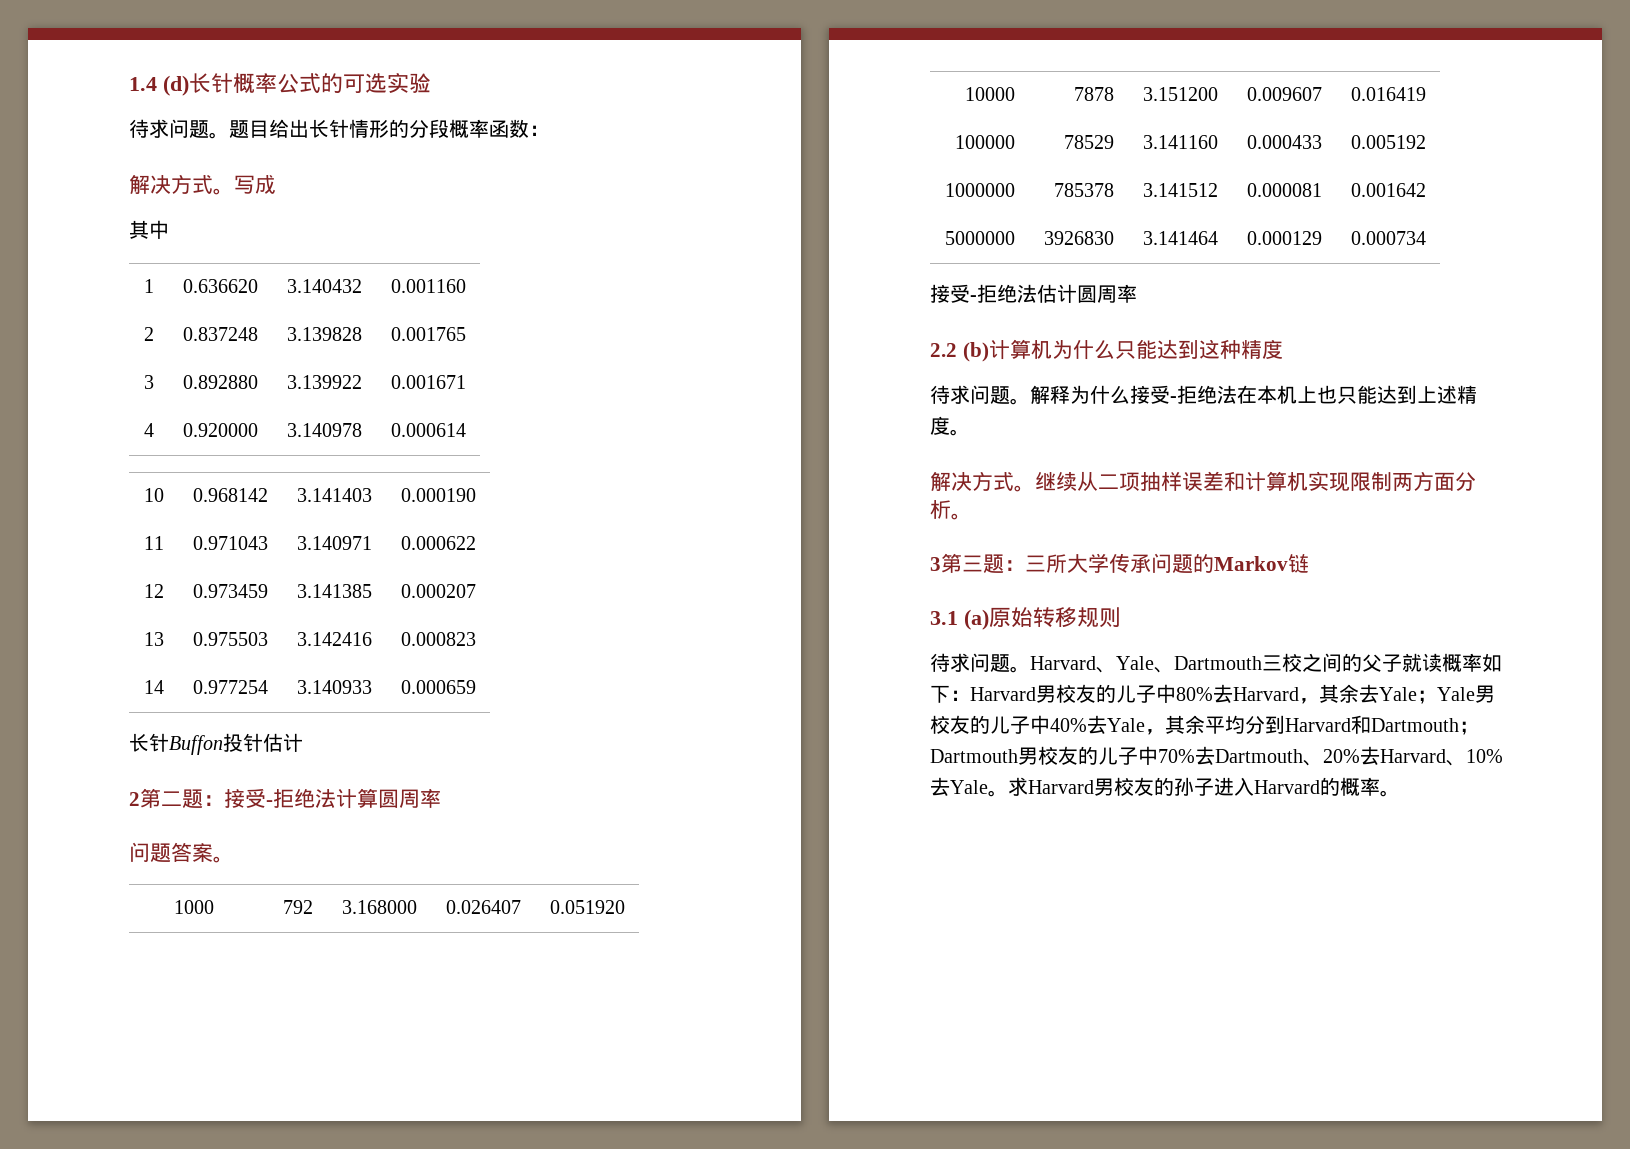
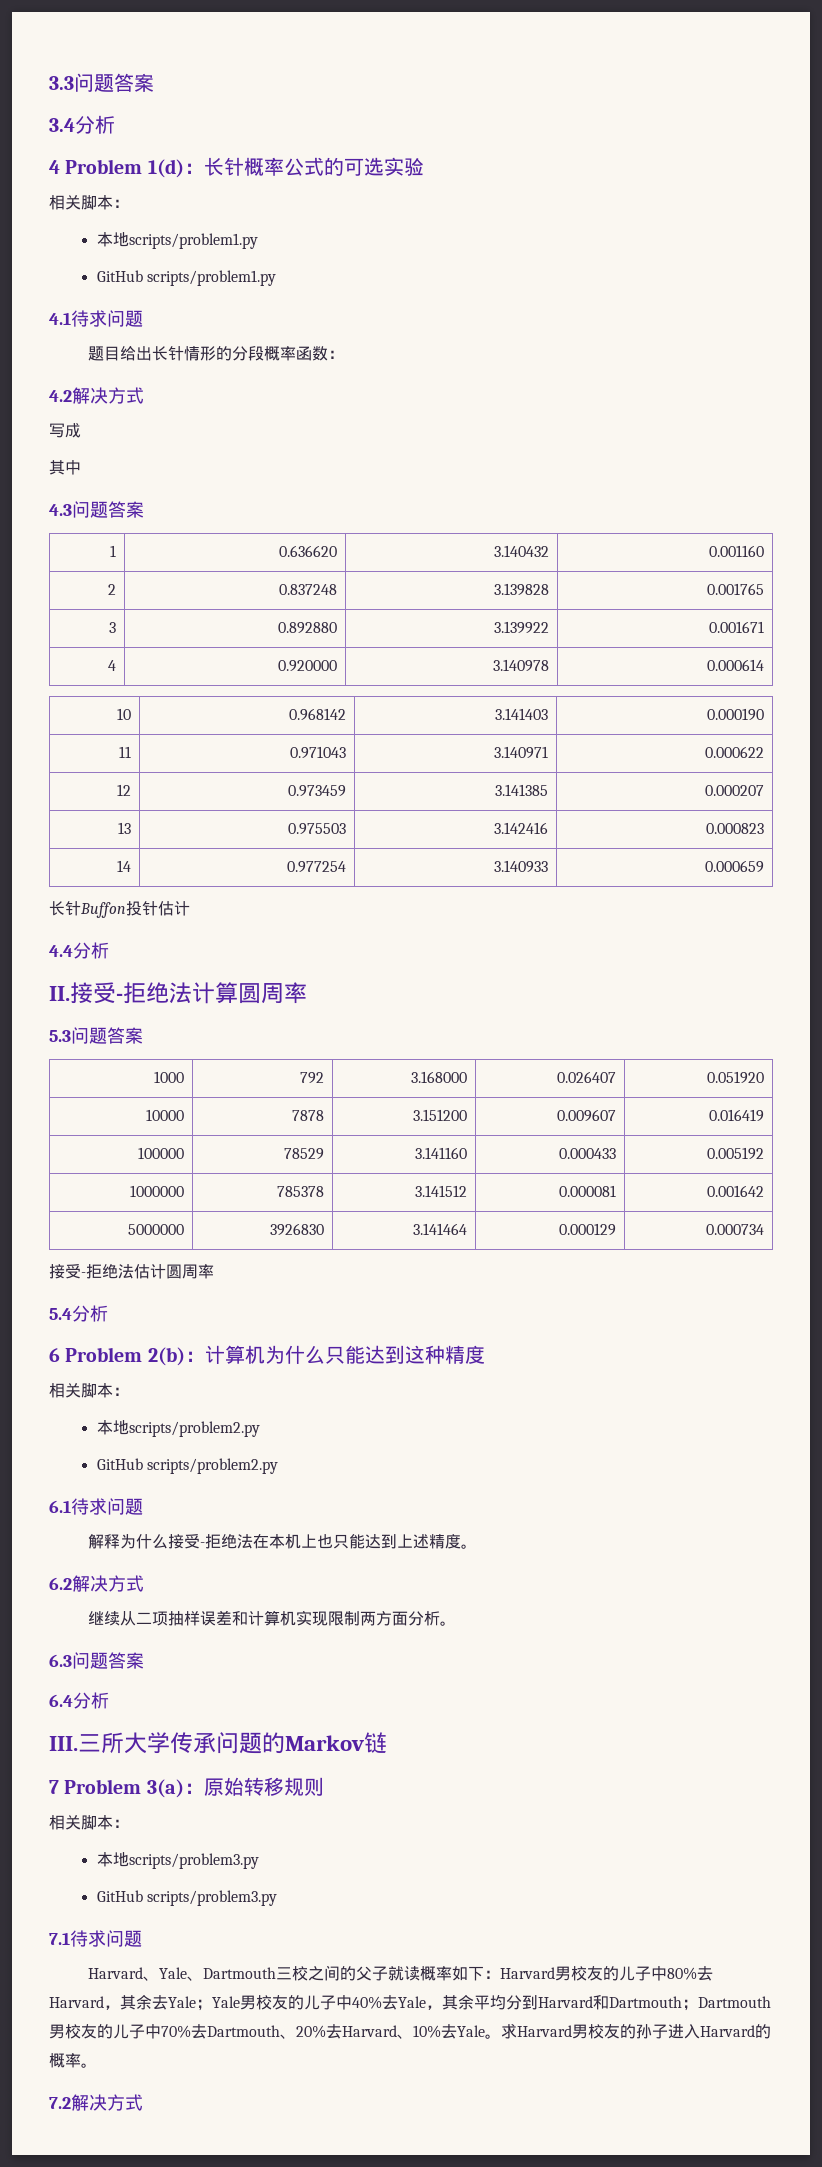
- 1.4 (d)长针概率公式的可选实验
- 待求问题。题目给出长针情形的分段概率函数：
+ 3.3问题答案
+ 3.4分析
+ 4 Problem 1(d)：长针概率公式的可选实验
+ 相关脚本：
+ 本地scripts/problem1.py
+ GitHub scripts/problem1.py
+ 4.1待求问题
+ 题目给出长针情形的分段概率函数：
- 解决方式。写成
+ 4.2解决方式
+ 写成
+ 4.3问题答案
- 2第二题：接受-拒绝法计算圆周率
+ 4.4分析
+ II.接受-拒绝法计算圆周率
- 问题答案。
+ 5.3问题答案
- 2.2 (b)计算机为什么只能达到这种精度
- 待求问题。解释为什么接受-拒绝法在本机上也只能达到上述精度。
+ 5.4分析
+ 6 Problem 2(b)：计算机为什么只能达到这种精度
+ 相关脚本：
+ 本地scripts/problem2.py
+ GitHub scripts/problem2.py
+ 6.1待求问题
+ 解释为什么接受-拒绝法在本机上也只能达到上述精度。
- 解决方式。继续从二项抽样误差和计算机实现限制两方面分析。
+ 6.2解决方式
+ 继续从二项抽样误差和计算机实现限制两方面分析。
- 3第三题：三所大学传承问题的Markov链
+ 6.3问题答案
+ 6.4分析
+ III.三所大学传承问题的Markov链
- 3.1 (a)原始转移规则
- 待求问题。Harvard、Yale、Dartmouth三校之间的父子就读概率如下：Harvard男校友的儿子中80%去Harvard，其余去Yale；Yale男校友的儿子中40%去Yale，其余平均分到Harvard和Dartmouth；Dartmouth男校友的儿子中70%去Dartmouth、20%去Harvard、10%去Yale。
+ 7 Problem 3(a)：原始转移规则
+ 相关脚本：
+ 本地scripts/problem3.py
+ GitHub scripts/problem3.py
+ 7.1待求问题
+ Harvard、Yale、Dartmouth三校之间的父子就读概率如下：Harvard男校友的儿子中80%去Harvard，其余去Yale；Yale男校友的儿子中40%去Yale，其余平均分到Harvard和Dartmouth；Dartmouth男校友的儿子中70%去Dartmouth、20%去Harvard、10%去Yale。
+ 7.2解决方式

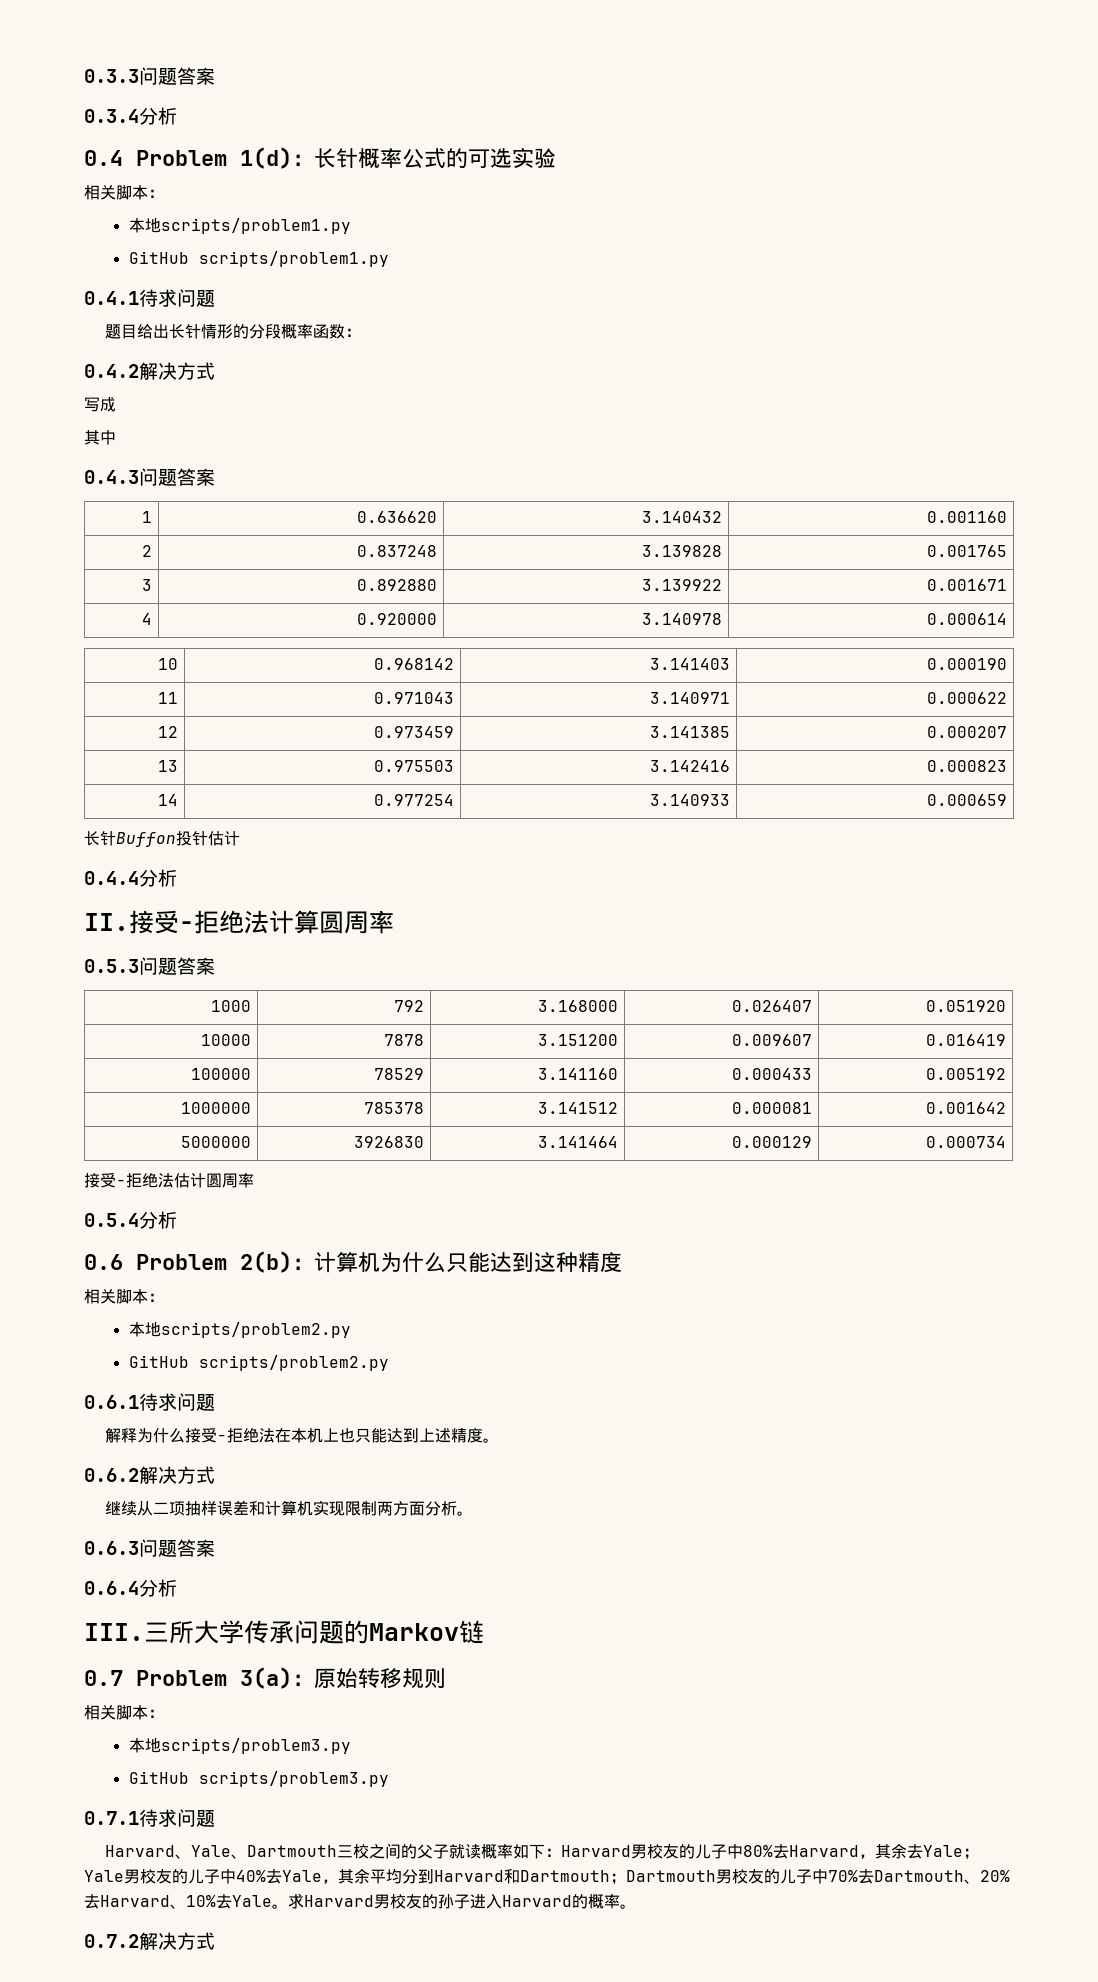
- 3.3问题答案
- 3.4分析
- 4 Problem 1(d)：长针概率公式的可选实验
+ 0.3.3问题答案
+ 0.3.4分析
+ 0.4 Problem 1(d)：长针概率公式的可选实验
- 4.1待求问题
+ 0.4.1待求问题
- 4.2解决方式
+ 0.4.2解决方式
- 4.3问题答案
+ 0.4.3问题答案
- 4.4分析
+ 0.4.4分析
- 5.3问题答案
+ 0.5.3问题答案
- 5.4分析
- 6 Problem 2(b)：计算机为什么只能达到这种精度
+ 0.5.4分析
+ 0.6 Problem 2(b)：计算机为什么只能达到这种精度
- 6.1待求问题
+ 0.6.1待求问题
- 6.2解决方式
+ 0.6.2解决方式
- 6.3问题答案
- 6.4分析
+ 0.6.3问题答案
+ 0.6.4分析
- 7 Problem 3(a)：原始转移规则
+ 0.7 Problem 3(a)：原始转移规则
- 7.1待求问题
+ 0.7.1待求问题
- 7.2解决方式
+ 0.7.2解决方式

